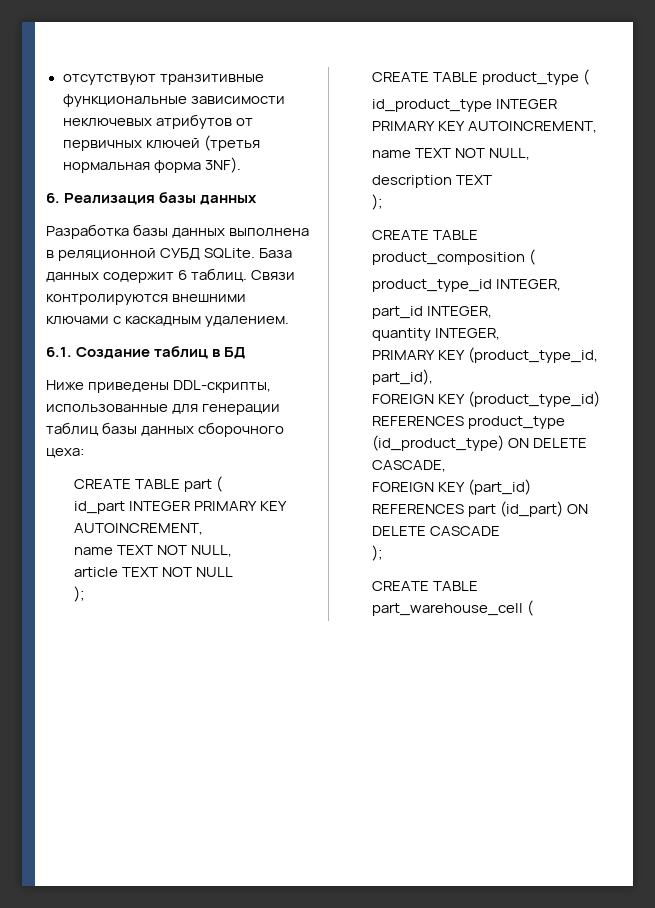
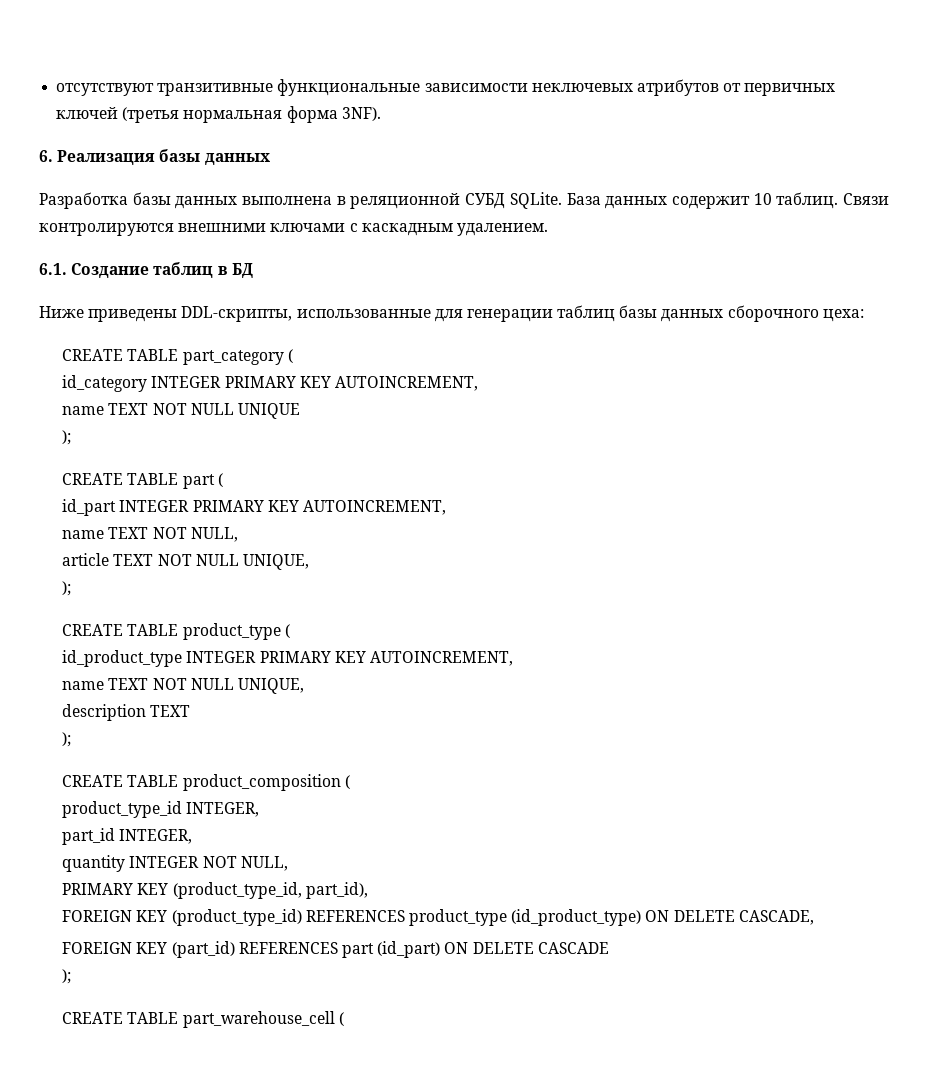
- База данных содержит 6 таблиц.
+ База данных содержит 10 таблиц.
+ CREATE TABLE part_category (
+ id_category INTEGER PRIMARY KEY AUTOINCREMENT,
+ name TEXT NOT NULL UNIQUE
+ );
- article TEXT NOT NULL
+ article TEXT NOT NULL UNIQUE,
  id_product_type INTEGER PRIMARY KEY AUTOINCREMENT,
- name TEXT NOT NULL,
+ name TEXT NOT NULL UNIQUE,
- quantity INTEGER,
+ quantity INTEGER NOT NULL,

